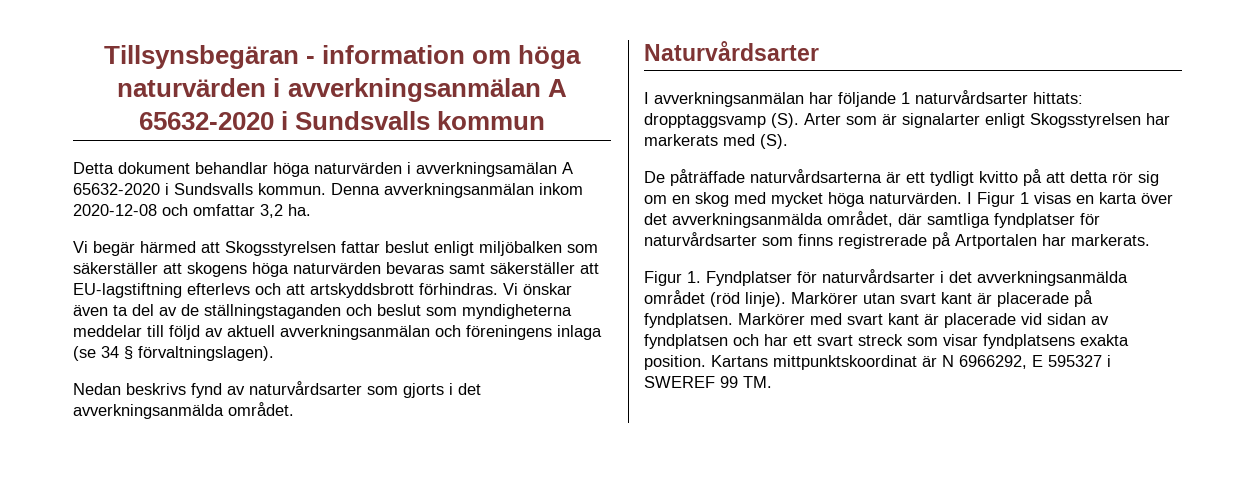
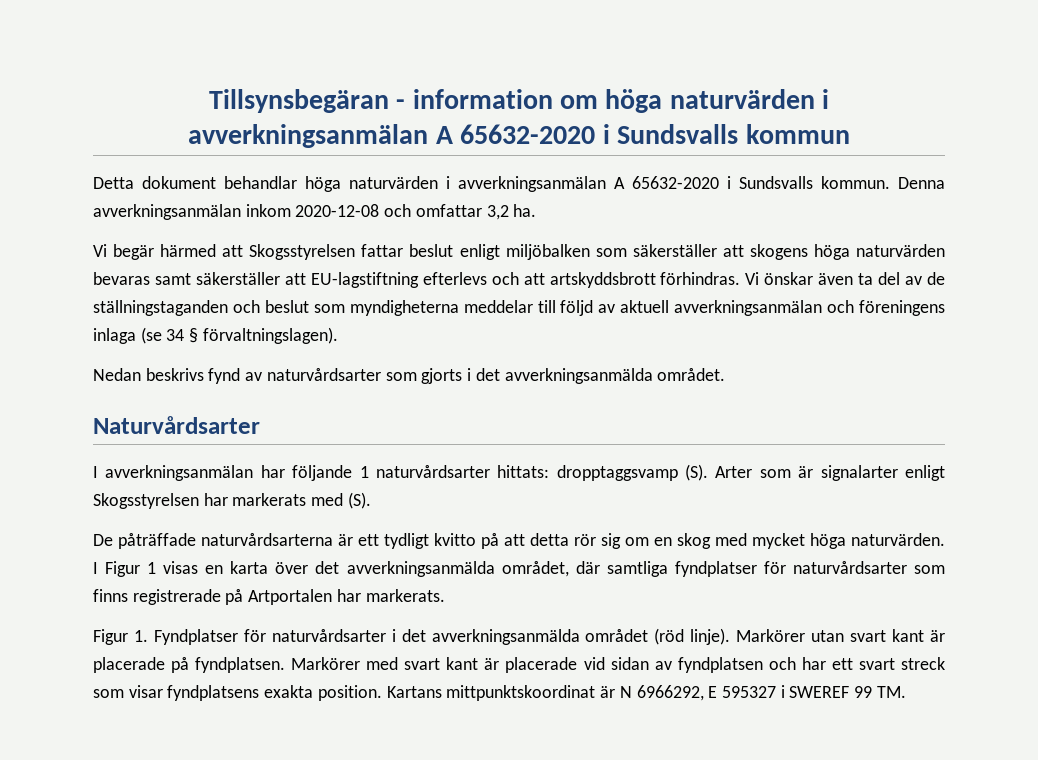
- Detta dokument behandlar höga naturvärden i avverkningsamälan A 65632-2020 i Sundsvalls kommun.
+ Detta dokument behandlar höga naturvärden i avverkningsanmälan A 65632-2020 i Sundsvalls kommun.

